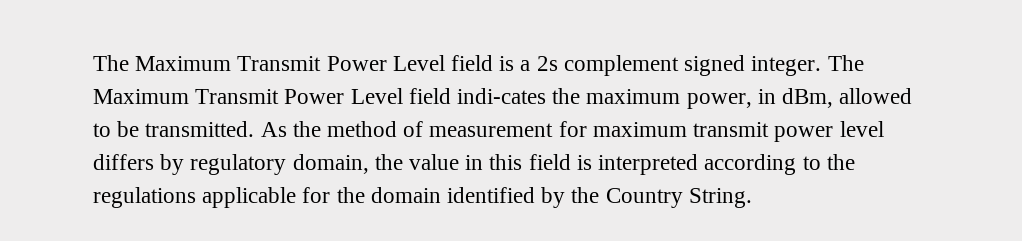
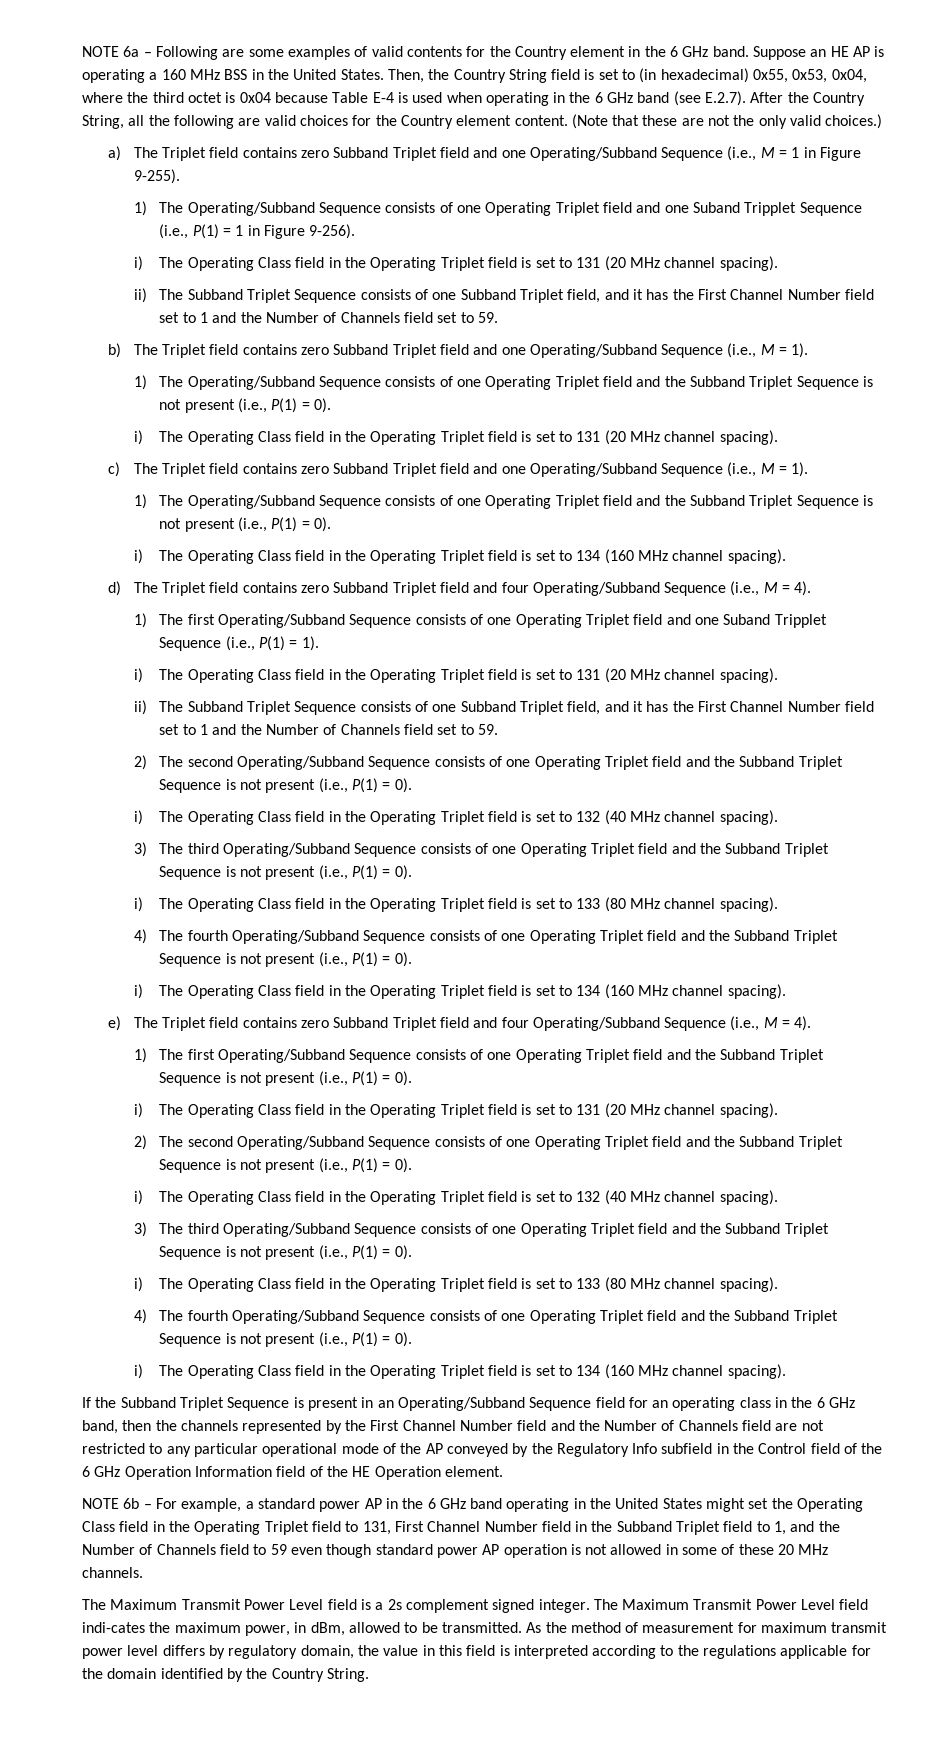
+ NOTE 6a – Following are some examples of valid contents for the Country element in the 6 GHz band. Suppose an HE AP is operating a 160 MHz BSS in the United States. Then, the Country String field is set to (in hexadecimal) 0x55, 0x53, 0x04, where the third octet is 0x04 because Table E-4 is used when operating in the 6 GHz band (see E.2.7). After the Country String, all the following are valid choices for the Country element content. (Note that these are not the only valid choices.)
+ a) The Triplet field contains zero Subband Triplet field and one Operating/Subband Sequence (i.e., M = 1 in Figure 9-255).
+ 1) The Operating/Subband Sequence consists of one Operating Triplet field and one Suband Tripplet Sequence (i.e., P(1) = 1 in Figure 9-256).
+ i) The Operating Class field in the Operating Triplet field is set to 131 (20 MHz channel spacing).
+ ii) The Subband Triplet Sequence consists of one Subband Triplet field, and it has the First Channel Number field set to 1 and the Number of Channels field set to 59.
+ b) The Triplet field contains zero Subband Triplet field and one Operating/Subband Sequence (i.e., M = 1).
+ 1) The Operating/Subband Sequence consists of one Operating Triplet field and the Subband Triplet Sequence is not present (i.e., P(1) = 0).
+ i) The Operating Class field in the Operating Triplet field is set to 131 (20 MHz channel spacing).
+ c) The Triplet field contains zero Subband Triplet field and one Operating/Subband Sequence (i.e., M = 1).
+ 1) The Operating/Subband Sequence consists of one Operating Triplet field and the Subband Triplet Sequence is not present (i.e., P(1) = 0).
+ i) The Operating Class field in the Operating Triplet field is set to 134 (160 MHz channel spacing).
+ d) The Triplet field contains zero Subband Triplet field and four Operating/Subband Sequence (i.e., M = 4).
+ 1) The first Operating/Subband Sequence consists of one Operating Triplet field and one Suband Tripplet Sequence (i.e., P(1) = 1).
+ i) The Operating Class field in the Operating Triplet field is set to 131 (20 MHz channel spacing).
+ ii) The Subband Triplet Sequence consists of one Subband Triplet field, and it has the First Channel Number field set to 1 and the Number of Channels field set to 59.
+ 2) The second Operating/Subband Sequence consists of one Operating Triplet field and the Subband Triplet Sequence is not present (i.e., P(1) = 0).
+ i) The Operating Class field in the Operating Triplet field is set to 132 (40 MHz channel spacing).
+ 3) The third Operating/Subband Sequence consists of one Operating Triplet field and the Subband Triplet Sequence is not present (i.e., P(1) = 0).
+ i) The Operating Class field in the Operating Triplet field is set to 133 (80 MHz channel spacing).
+ 4) The fourth Operating/Subband Sequence consists of one Operating Triplet field and the Subband Triplet Sequence is not present (i.e., P(1) = 0).
+ i) The Operating Class field in the Operating Triplet field is set to 134 (160 MHz channel spacing).
+ e) The Triplet field contains zero Subband Triplet field and four Operating/Subband Sequence (i.e., M = 4).
+ 1) The first Operating/Subband Sequence consists of one Operating Triplet field and the Subband Triplet Sequence is not present (i.e., P(1) = 0).
+ i) The Operating Class field in the Operating Triplet field is set to 131 (20 MHz channel spacing).
+ 2) The second Operating/Subband Sequence consists of one Operating Triplet field and the Subband Triplet Sequence is not present (i.e., P(1) = 0).
+ i) The Operating Class field in the Operating Triplet field is set to 132 (40 MHz channel spacing).
+ 3) The third Operating/Subband Sequence consists of one Operating Triplet field and the Subband Triplet Sequence is not present (i.e., P(1) = 0).
+ i) The Operating Class field in the Operating Triplet field is set to 133 (80 MHz channel spacing).
+ 4) The fourth Operating/Subband Sequence consists of one Operating Triplet field and the Subband Triplet Sequence is not present (i.e., P(1) = 0).
+ i) The Operating Class field in the Operating Triplet field is set to 134 (160 MHz channel spacing).
+ If the Subband Triplet Sequence is present in an Operating/Subband Sequence field for an operating class in the 6 GHz band, then the channels represented by the First Channel Number field and the Number of Channels field are not restricted to any particular operational mode of the AP conveyed by the Regulatory Info subfield in the Control field of the 6 GHz Operation Information field of the HE Operation element.
+ NOTE 6b – For example, a standard power AP in the 6 GHz band operating in the United States might set the Operating Class field in the Operating Triplet field to 131, First Channel Number field in the Subband Triplet field to 1, and the Number of Channels field to 59 even though standard power AP operation is not allowed in some of these 20 MHz channels.

